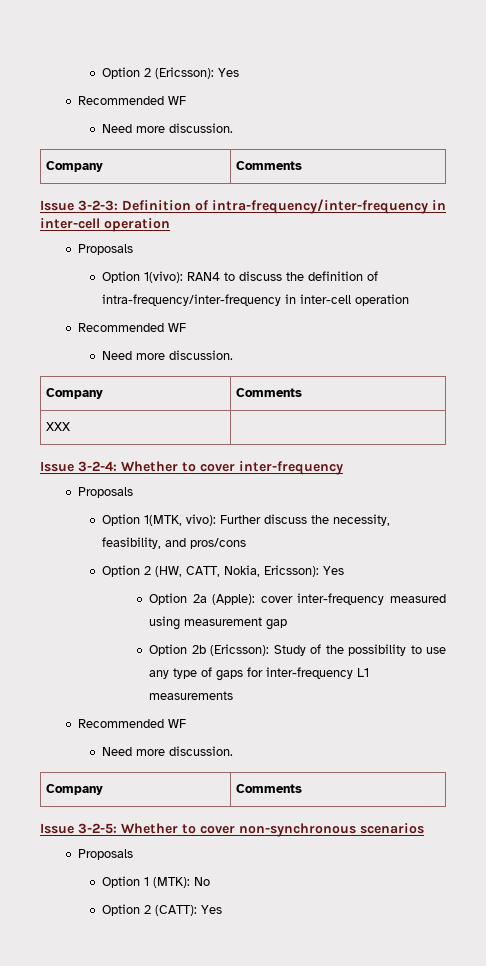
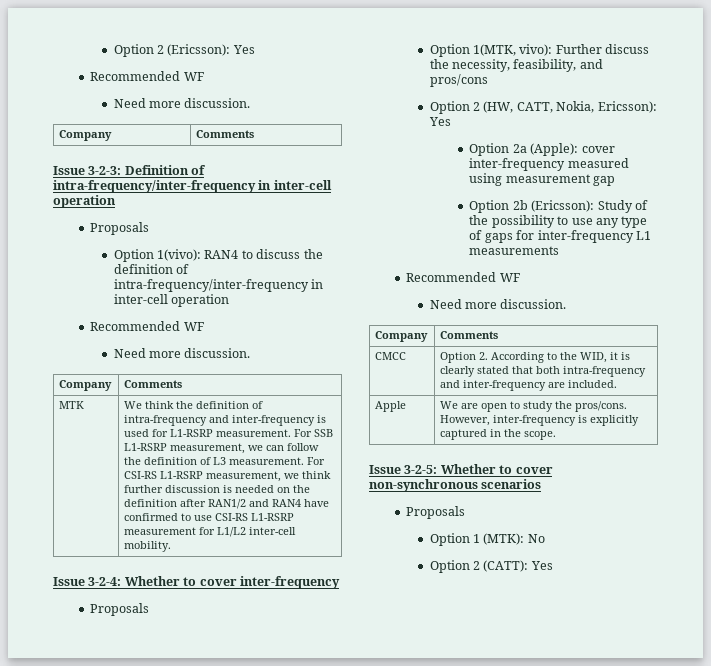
- XXX
+ MTK | We think the definition of intra-frequency and inter-frequency is used for L1-RSRP measurement. For SSB L1-RSRP measurement, we can follow the definition of L3 measurement. For CSI-RS L1-RSRP measurement, we think further discussion is needed on the definition after RAN1/2 and RAN4 have confirmed to use CSI-RS L1-RSRP measurement for L1/L2 inter-cell mobility.
+ CMCC | Option 2. According to the WID, it is clearly stated that both intra-frequency and inter-frequency are included.
+ Apple | We are open to study the pros/cons. However, inter-frequency is explicitly captured in the scope.

